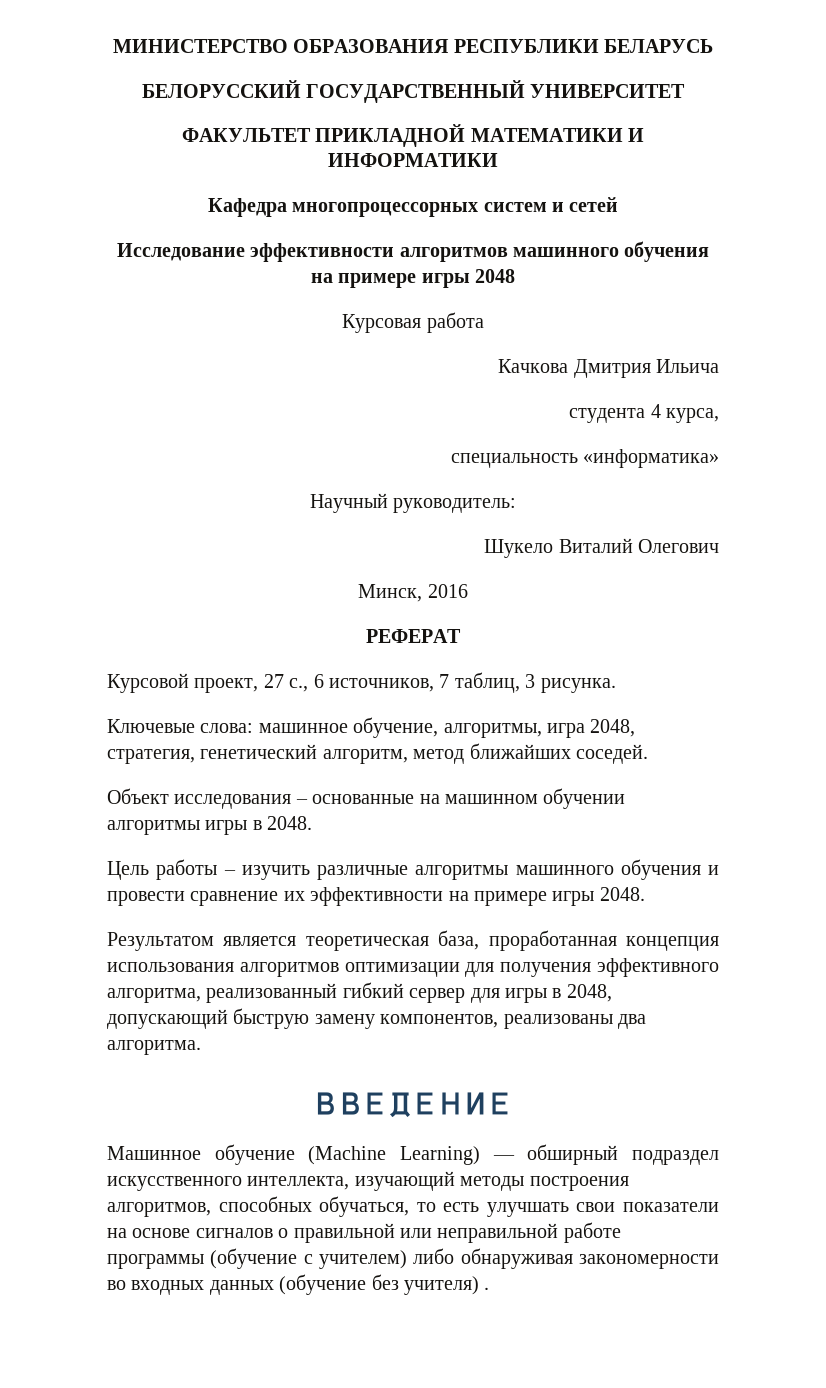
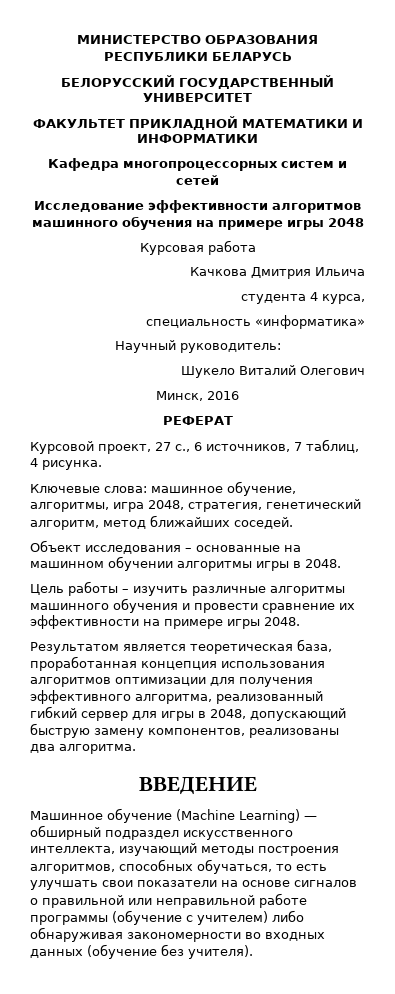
- Курсовой проект, 27 с., 6 источников, 7 таблиц, 3 рисунка.
+ Курсовой проект, 27 с., 6 источников, 7 таблиц, 4 рисунка.
- Машинное обучение (Machine Learning) — обширный подраздел искусственного интеллекта, изучающий методы построения алгоритмов, способных обучаться, то есть улучшать свои показатели на основе сигналов о правильной или неправильной работе программы (обучение с учителем) либо обнаруживая закономерности во входных данных (обучение без учителя) .
+ Машинное обучение (Machine Learning) — обширный подраздел искусственного интеллекта, изучающий методы построения алгоритмов, способных обучаться, то есть улучшать свои показатели на основе сигналов о правильной или неправильной работе программы (обучение с учителем) либо обнаруживая закономерности во входных данных (обучение без учителя).

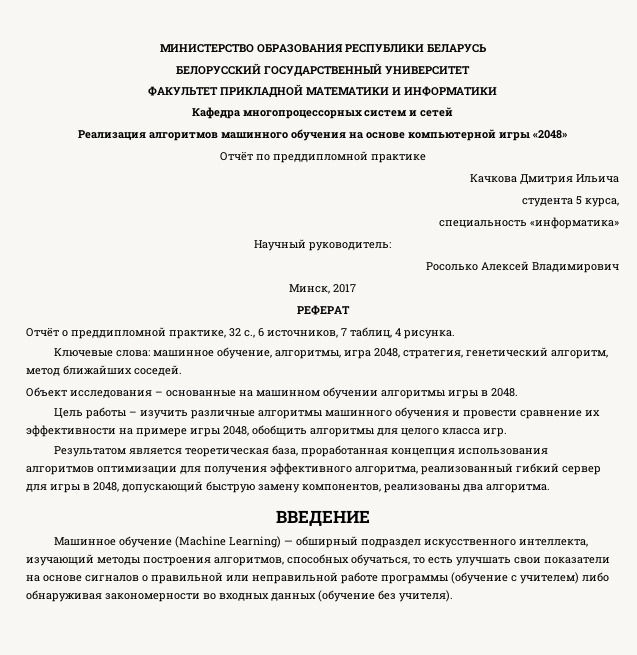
- Исследование эффективности алгоритмов машинного обучения на примере игры 2048
- Курсовая работа
+ Реализация алгоритмов машинного обучения на основе компьютерной игры «2048»
+ Отчёт по преддипломной практике
- студента 4 курса,
+ студента 5 курса,
- Шукело Виталий Олегович
+ Росолько Алексей Владимирович
- Минск, 2016
+ Минск, 2017
- Курсовой проект, 27 с., 6 источников, 7 таблиц, 4 рисунка.
+ Отчёт о преддипломной практике, 32 с., 6 источников, 7 таблиц, 4 рисунка.
- Цель работы – изучить различные алгоритмы машинного обучения и провести сравнение их эффективности на примере игры 2048.
+ Цель работы – изучить различные алгоритмы машинного обучения и провести сравнение их эффективности на примере игры 2048, обобщить алгоритмы для целого класса игр.

